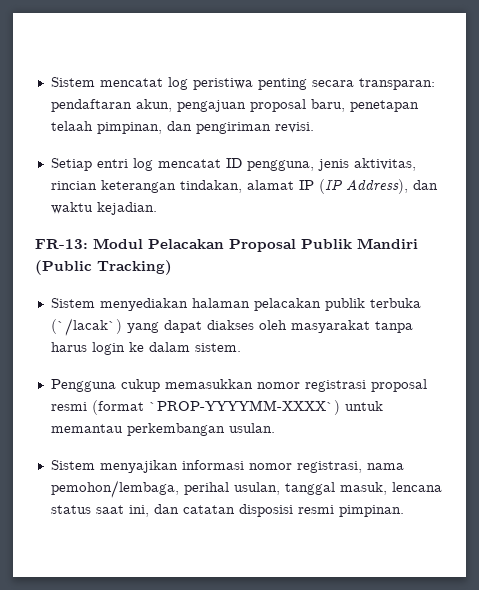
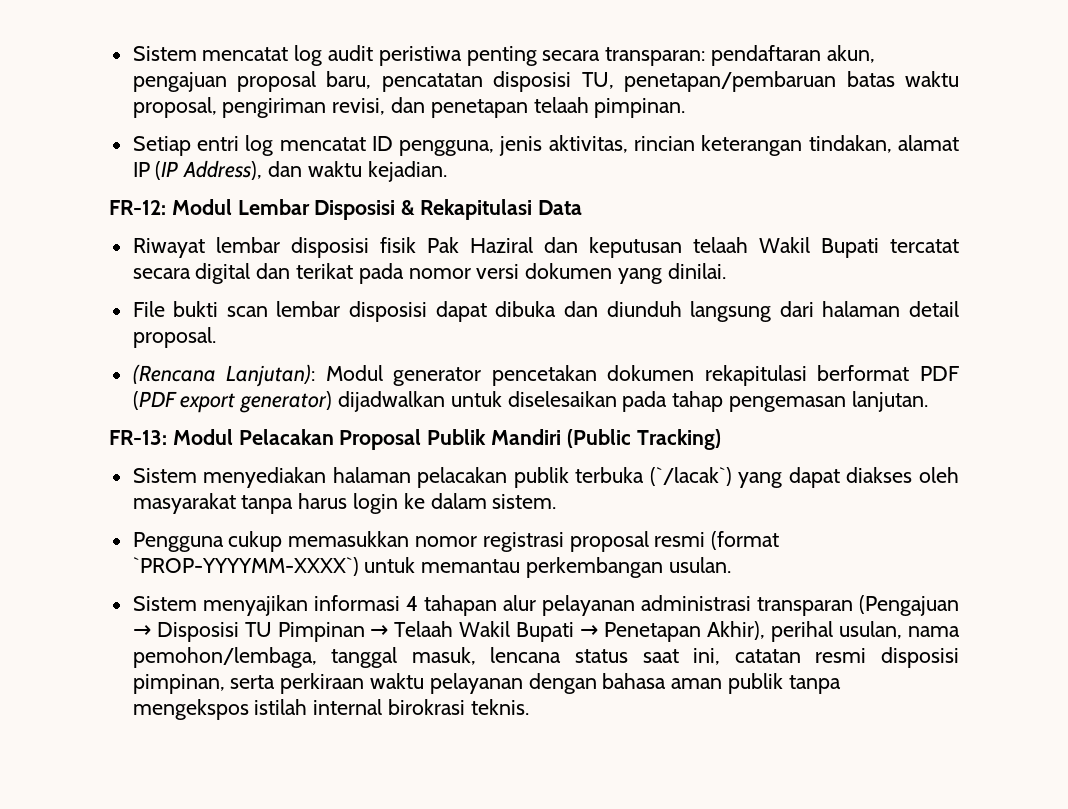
- Sistem mencatat log peristiwa penting secara transparan: pendaftaran akun, pengajuan proposal baru, penetapan telaah pimpinan, dan pengiriman revisi.
+ Sistem mencatat log audit peristiwa penting secara transparan: pendaftaran akun, pengajuan proposal baru, pencatatan disposisi TU, penetapan/pembaruan batas waktu proposal, pengiriman revisi, dan penetapan telaah pimpinan.
+ FR-12: Modul Lembar Disposisi & Rekapitulasi Data
+ Riwayat lembar disposisi fisik Pak Haziral dan keputusan telaah Wakil Bupati tercatat secara digital dan terikat pada nomor versi dokumen yang dinilai.
+ File bukti scan lembar disposisi dapat dibuka dan diunduh langsung dari halaman detail proposal.
+ (Rencana Lanjutan): Modul generator pencetakan dokumen rekapitulasi berformat PDF (PDF export generator) dijadwalkan untuk diselesaikan pada tahap pengemasan lanjutan.
- Sistem menyajikan informasi nomor registrasi, nama pemohon/lembaga, perihal usulan, tanggal masuk, lencana status saat ini, dan catatan disposisi resmi pimpinan.
+ Sistem menyajikan informasi 4 tahapan alur pelayanan administrasi transparan (Pengajuan → Disposisi TU Pimpinan → Telaah Wakil Bupati → Penetapan Akhir), perihal usulan, nama pemohon/lembaga, tanggal masuk, lencana status saat ini, catatan resmi disposisi pimpinan, serta perkiraan waktu pelayanan dengan bahasa aman publik tanpa mengekspos istilah internal birokrasi teknis.

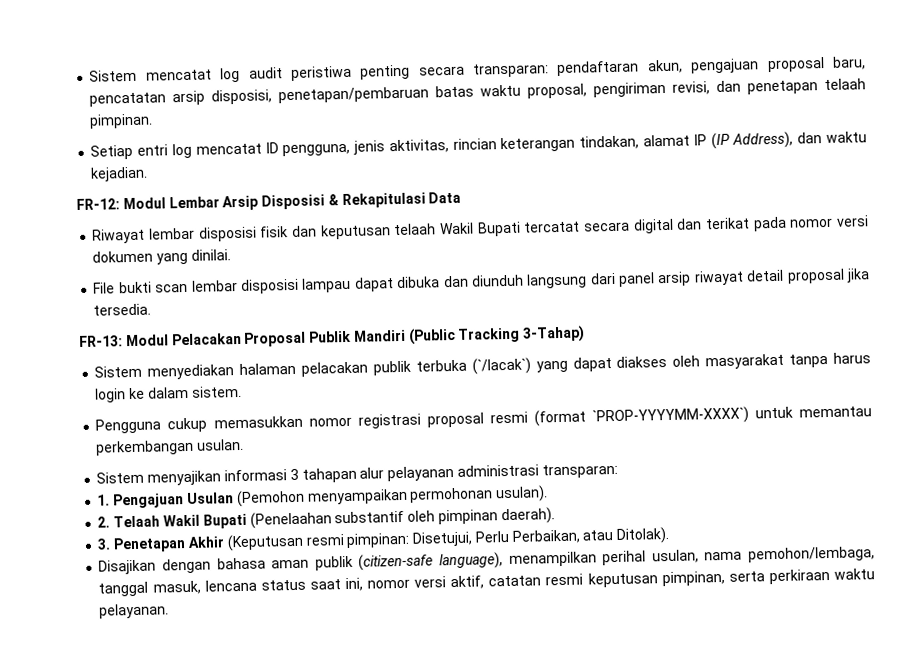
- Sistem mencatat log audit peristiwa penting secara transparan: pendaftaran akun, pengajuan proposal baru, pencatatan disposisi TU, penetapan/pembaruan batas waktu proposal, pengiriman revisi, dan penetapan telaah pimpinan.
+ Sistem mencatat log audit peristiwa penting secara transparan: pendaftaran akun, pengajuan proposal baru, pencatatan arsip disposisi, penetapan/pembaruan batas waktu proposal, pengiriman revisi, dan penetapan telaah pimpinan.
- FR-12: Modul Lembar Disposisi & Rekapitulasi Data
+ FR-12: Modul Lembar Arsip Disposisi & Rekapitulasi Data
- Riwayat lembar disposisi fisik Pak Haziral dan keputusan telaah Wakil Bupati tercatat secara digital dan terikat pada nomor versi dokumen yang dinilai.
+ Riwayat lembar disposisi fisik dan keputusan telaah Wakil Bupati tercatat secara digital dan terikat pada nomor versi dokumen yang dinilai.
- File bukti scan lembar disposisi dapat dibuka dan diunduh langsung dari halaman detail proposal.
- (Rencana Lanjutan): Modul generator pencetakan dokumen rekapitulasi berformat PDF (PDF export generator) dijadwalkan untuk diselesaikan pada tahap pengemasan lanjutan.
+ File bukti scan lembar disposisi lampau dapat dibuka dan diunduh langsung dari panel arsip riwayat detail proposal jika tersedia.
- FR-13: Modul Pelacakan Proposal Publik Mandiri (Public Tracking)
+ FR-13: Modul Pelacakan Proposal Publik Mandiri (Public Tracking 3-Tahap)
- Sistem menyajikan informasi 4 tahapan alur pelayanan administrasi transparan (Pengajuan → Disposisi TU Pimpinan → Telaah Wakil Bupati → Penetapan Akhir), perihal usulan, nama pemohon/lembaga, tanggal masuk, lencana status saat ini, catatan resmi disposisi pimpinan, serta perkiraan waktu pelayanan dengan bahasa aman publik tanpa mengekspos istilah internal birokrasi teknis.
+ Sistem menyajikan informasi 3 tahapan alur pelayanan administrasi transparan:
+ 1. Pengajuan Usulan (Pemohon menyampaikan permohonan usulan).
+ 2. Telaah Wakil Bupati (Penelaahan substantif oleh pimpinan daerah).
+ 3. Penetapan Akhir (Keputusan resmi pimpinan: Disetujui, Perlu Perbaikan, atau Ditolak).
+ Disajikan dengan bahasa aman publik (citizen-safe language), menampilkan perihal usulan, nama pemohon/lembaga, tanggal masuk, lencana status saat ini, nomor versi aktif, catatan resmi keputusan pimpinan, serta perkiraan waktu pelayanan.

